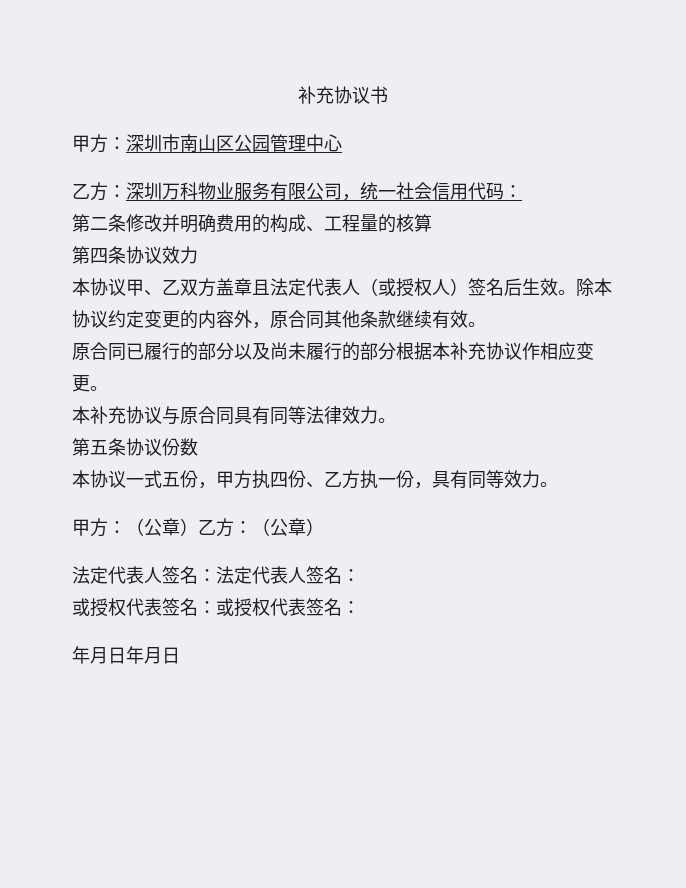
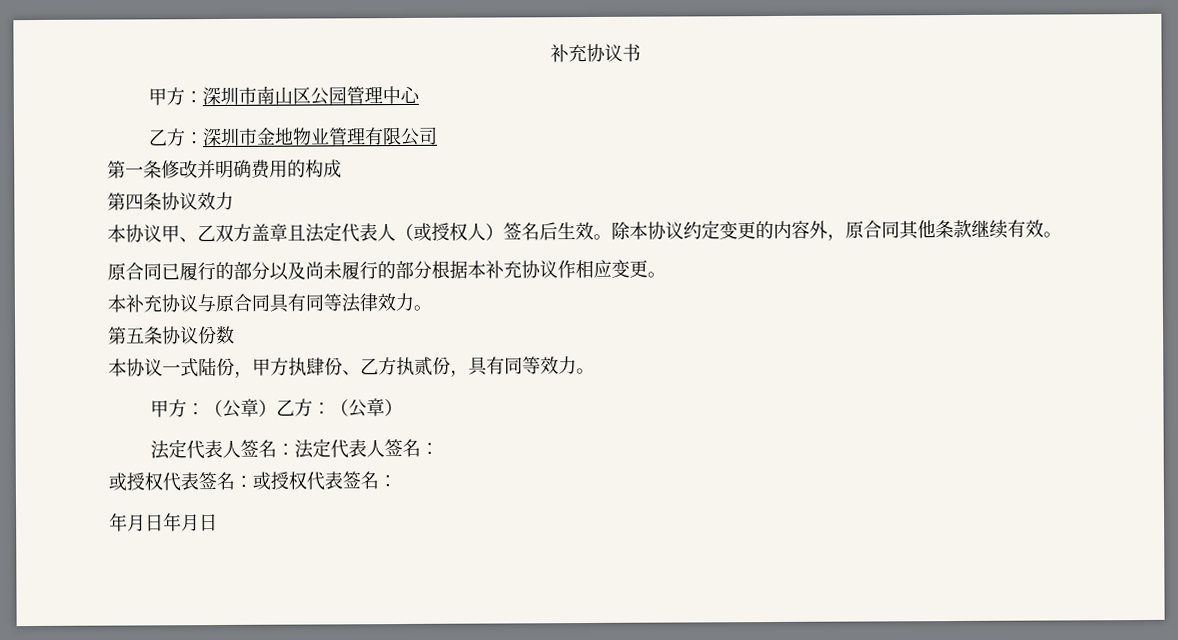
- 乙方：深圳万科物业服务有限公司，统一社会信用代码：
- 第二条修改并明确费用的构成、工程量的核算
+ 乙方：深圳市金地物业管理有限公司
+ 第一条修改并明确费用的构成
- 本协议一式五份，甲方执四份、乙方执一份，具有同等效力。
+ 本协议一式陆份，甲方执肆份、乙方执贰份，具有同等效力。

